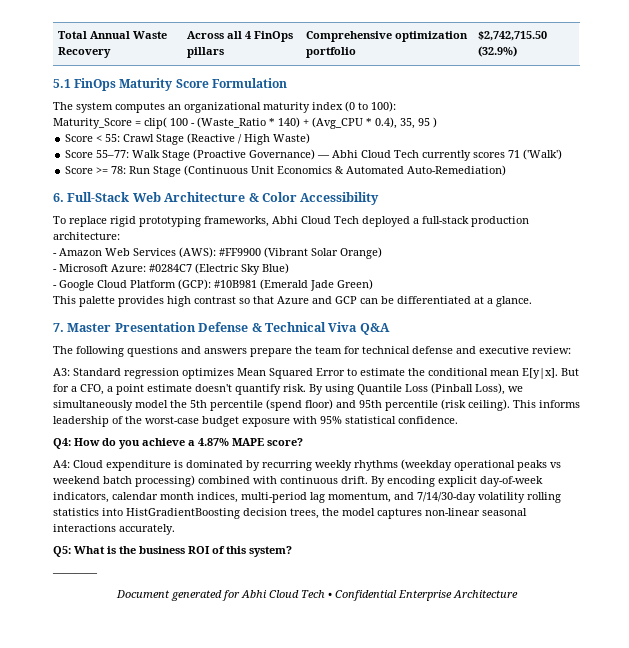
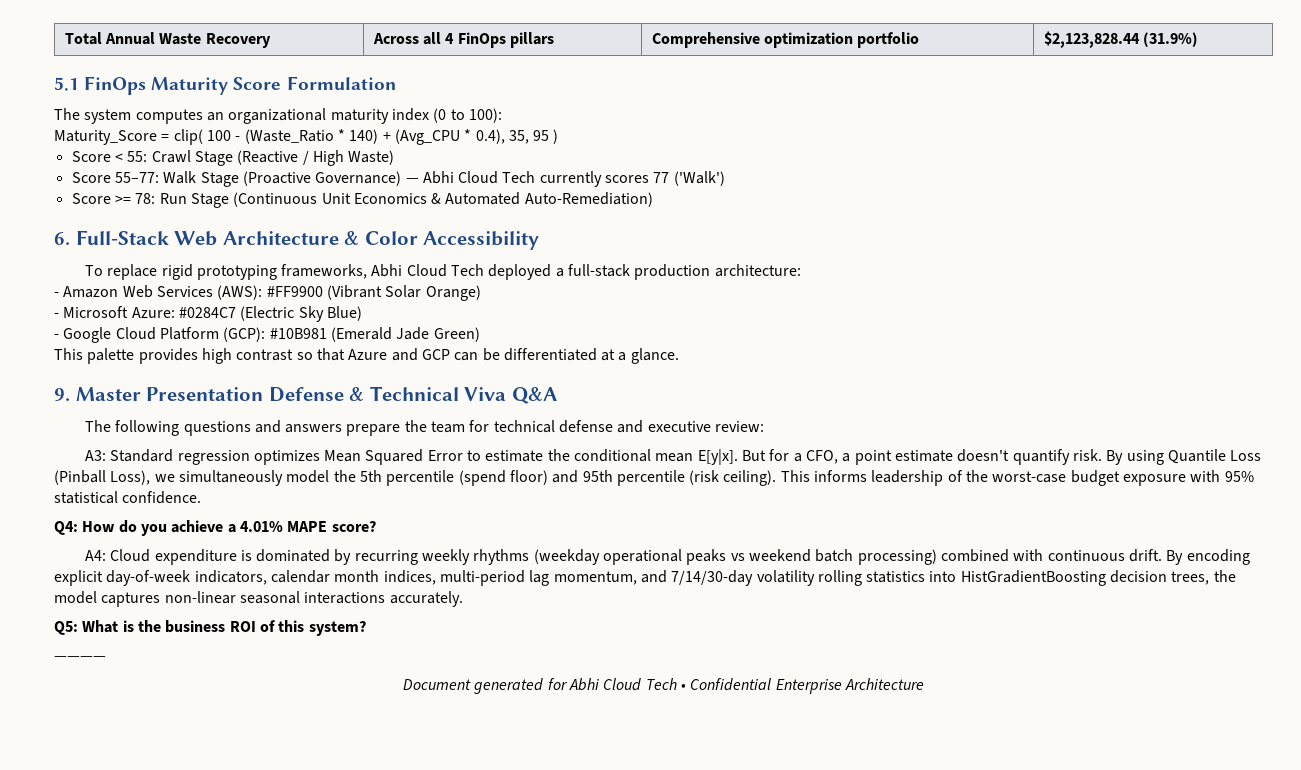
- Total Annual Waste Recovery | Across all 4 FinOps pillars | Comprehensive optimization portfolio | $2,742,715.50 (32.9%)
+ Total Annual Waste Recovery | Across all 4 FinOps pillars | Comprehensive optimization portfolio | $2,123,828.44 (31.9%)
- Score 55–77: Walk Stage (Proactive Governance) — Abhi Cloud Tech currently scores 71 ('Walk')
+ Score 55–77: Walk Stage (Proactive Governance) — Abhi Cloud Tech currently scores 77 ('Walk')
- 7. Master Presentation Defense & Technical Viva Q&A
+ 9. Master Presentation Defense & Technical Viva Q&A
- Q4: How do you achieve a 4.87% MAPE score?
+ Q4: How do you achieve a 4.01% MAPE score?

